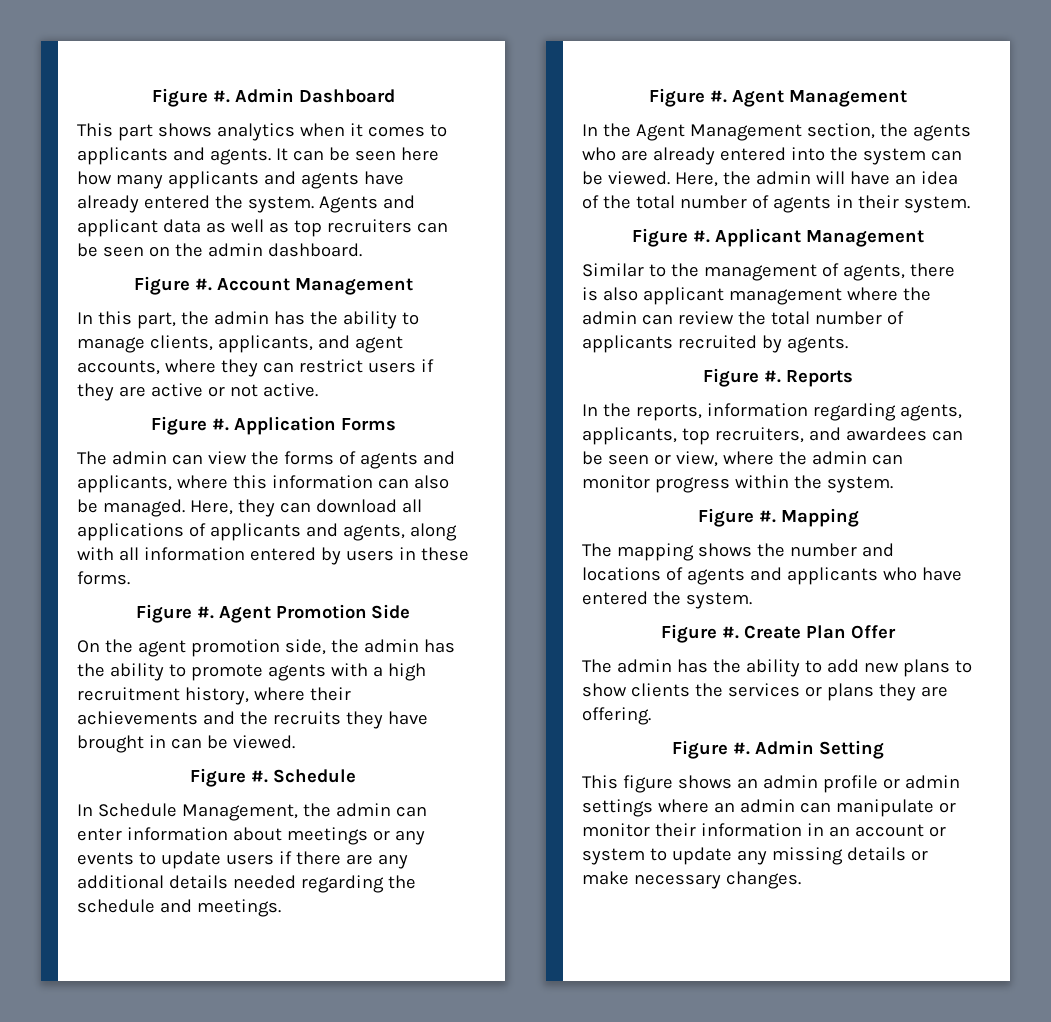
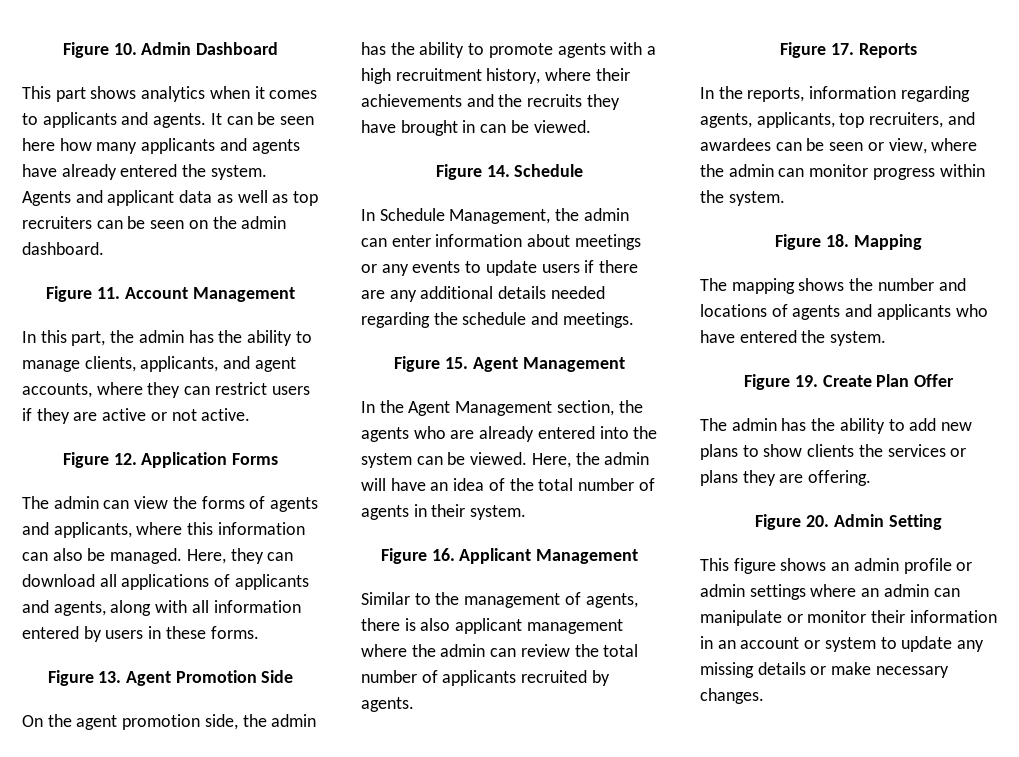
- Figure #. Admin Dashboard
+ Figure 10. Admin Dashboard
- Figure #. Account Management
+ Figure 11. Account Management
- Figure #. Application Forms
+ Figure 12. Application Forms
- Figure #. Agent Promotion Side
+ Figure 13. Agent Promotion Side
- Figure #. Schedule
+ Figure 14. Schedule
- Figure #. Agent Management
+ Figure 15. Agent Management
- Figure #. Applicant Management
+ Figure 16. Applicant Management
- Figure #. Reports
+ Figure 17. Reports
- Figure #. Mapping
+ Figure 18. Mapping
- Figure #. Create Plan Offer
+ Figure 19. Create Plan Offer
- Figure #. Admin Setting
+ Figure 20. Admin Setting

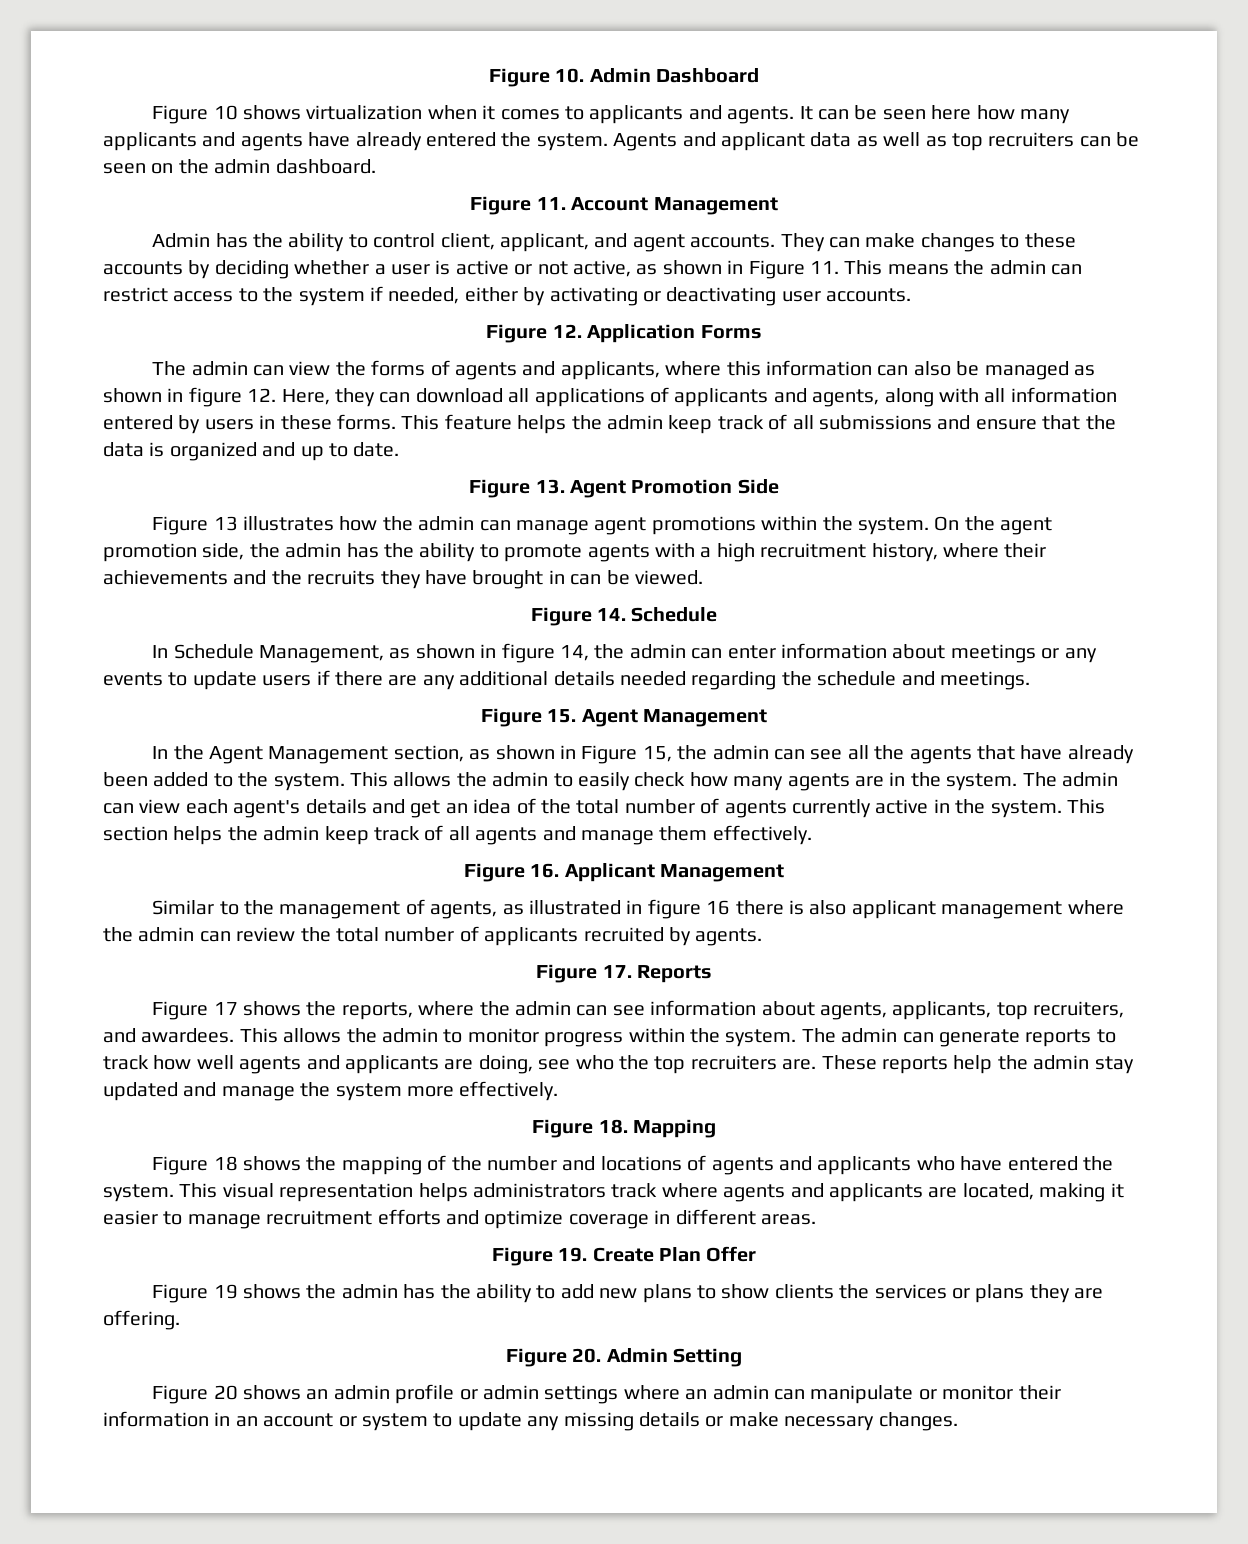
- This part shows analytics when it comes to applicants and agents.
+ Figure 10 shows virtualization when it comes to applicants and agents.
- In this part, the admin has the ability to manage clients, applicants, and agent accounts, where they can restrict users if they are active or not active.
+ Admin has the ability to control client, applicant, and agent accounts. They can make changes to these accounts by deciding whether a user is active or not active, as shown in Figure 11. This means the admin can restrict access to the system if needed, either by activating or deactivating user accounts.
- The admin can view the forms of agents and applicants, where this information can also be managed. Here, they can download all applications of applicants and agents, along with all information entered by users in these forms.
+ The admin can view the forms of agents and applicants, where this information can also be managed as shown in figure 12. Here, they can download all applications of applicants and agents, along with all information entered by users in these forms. This feature helps the admin keep track of all submissions and ensure that the data is organized and up to date.
+ Figure 13 illustrates how the admin can manage agent promotions within the system.
- In Schedule Management, the admin can enter information about meetings or any events to update users if there are any additional details needed regarding the schedule and meetings.
+ In Schedule Management, as shown in figure 14, the admin can enter information about meetings or any events to update users if there are any additional details needed regarding the schedule and meetings.
- In the Agent Management section, the agents who are already entered into the system can be viewed. Here, the admin will have an idea of the total number of agents in their system.
+ In the Agent Management section, as shown in Figure 15, the admin can see all the agents that have already been added to the system. This allows the admin to easily check how many agents are in the system. The admin can view each agent's details and get an idea of the total number of agents currently active in the system. This section helps the admin keep track of all agents and manage them effectively.
- Similar to the management of agents, there is also applicant management where the admin can review the total number of applicants recruited by agents.
+ Similar to the management of agents, as illustrated in figure 16 there is also applicant management where the admin can review the total number of applicants recruited by agents.
- In the reports, information regarding agents, applicants, top recruiters, and awardees can be seen or view, where the admin can monitor progress within the system.
+ Figure 17 shows the reports, where the admin can see information about agents, applicants, top recruiters, and awardees. This allows the admin to monitor progress within the system. The admin can generate reports to track how well agents and applicants are doing, see who the top recruiters are. These reports help the admin stay updated and manage the system more effectively.
  Figure 18. Mapping
- The mapping shows the number and locations of agents and applicants who have entered the system.
+ Figure 18 shows the mapping of the number and locations of agents and applicants who have entered the system. This visual representation helps administrators track where agents and applicants are located, making it easier to manage recruitment efforts and optimize coverage in different areas.
- The admin has the ability to add new plans to show clients the services or plans they are offering.
+ Figure 19 shows the admin has the ability to add new plans to show clients the services or plans they are offering.
- This figure shows an admin profile or admin settings where an admin can manipulate or monitor their information in an account or system to update any missing details or make necessary changes.
+ Figure 20 shows an admin profile or admin settings where an admin can manipulate or monitor their information in an account or system to update any missing details or make necessary changes.

